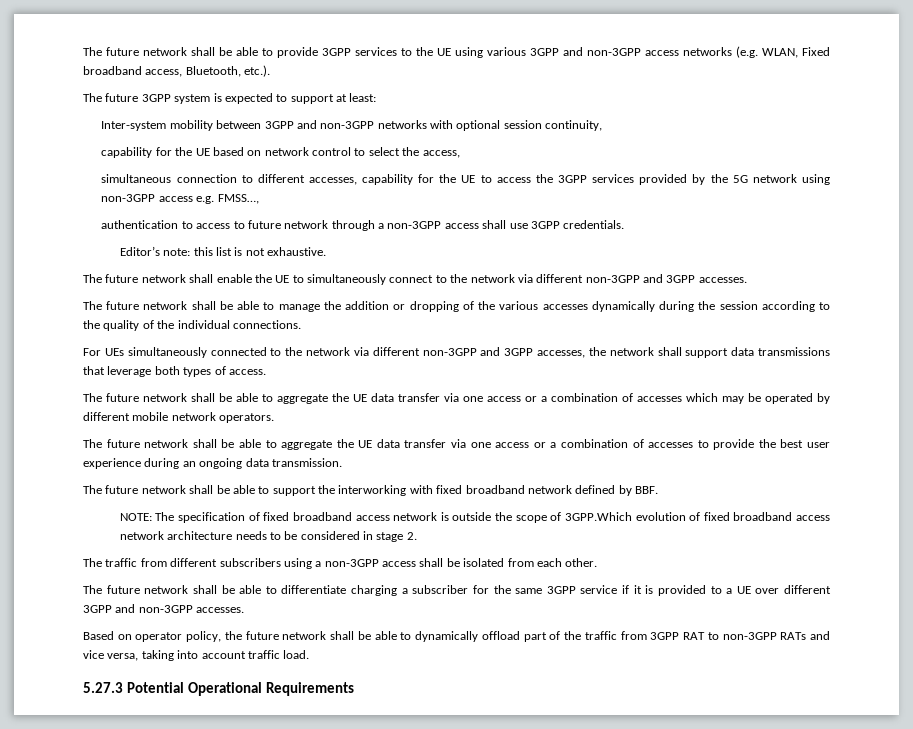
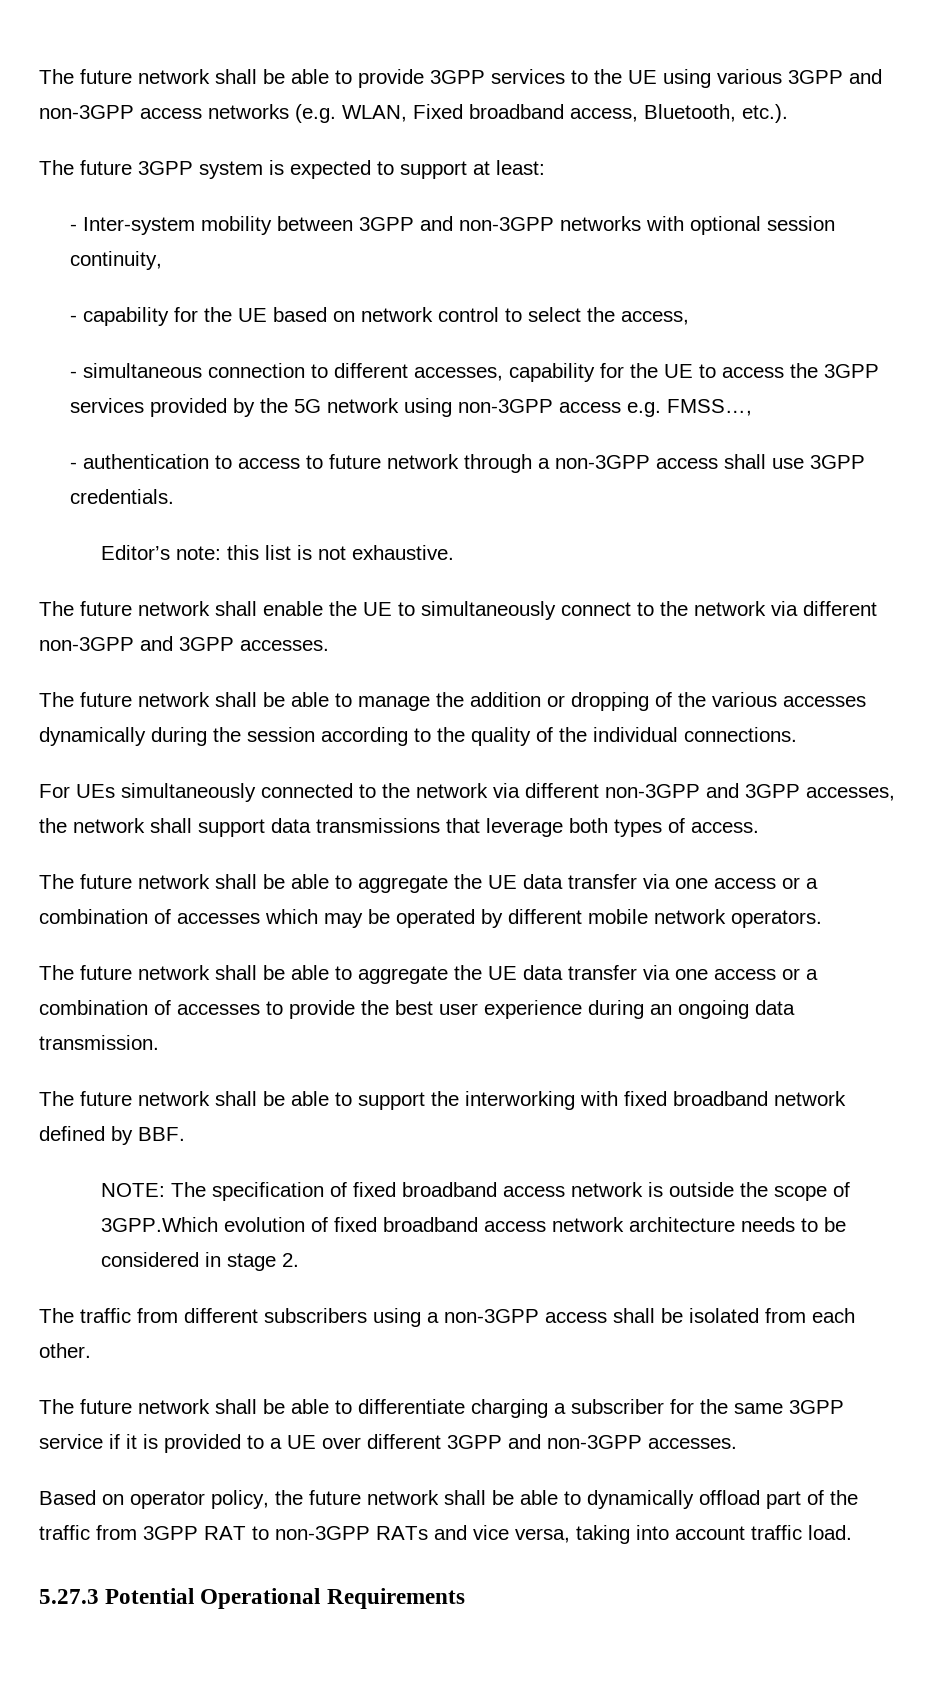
- Inter-system mobility between 3GPP and non-3GPP networks with optional session continuity,
+ - Inter-system mobility between 3GPP and non-3GPP networks with optional session continuity,
- capability for the UE based on network control to select the access,
+ - capability for the UE based on network control to select the access,
- simultaneous connection to different accesses, capability for the UE to access the 3GPP services provided by the 5G network using non-3GPP access e.g. FMSS…,
+ - simultaneous connection to different accesses, capability for the UE to access the 3GPP services provided by the 5G network using non-3GPP access e.g. FMSS…,
- authentication to access to future network through a non-3GPP access shall use 3GPP credentials.
+ - authentication to access to future network through a non-3GPP access shall use 3GPP credentials.

